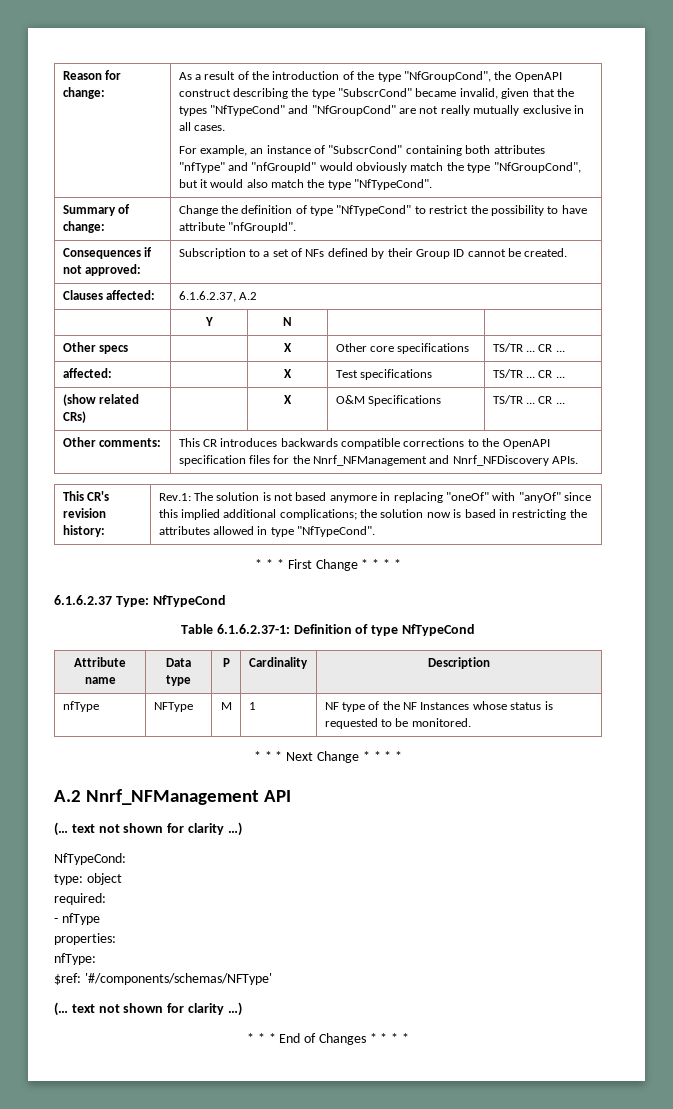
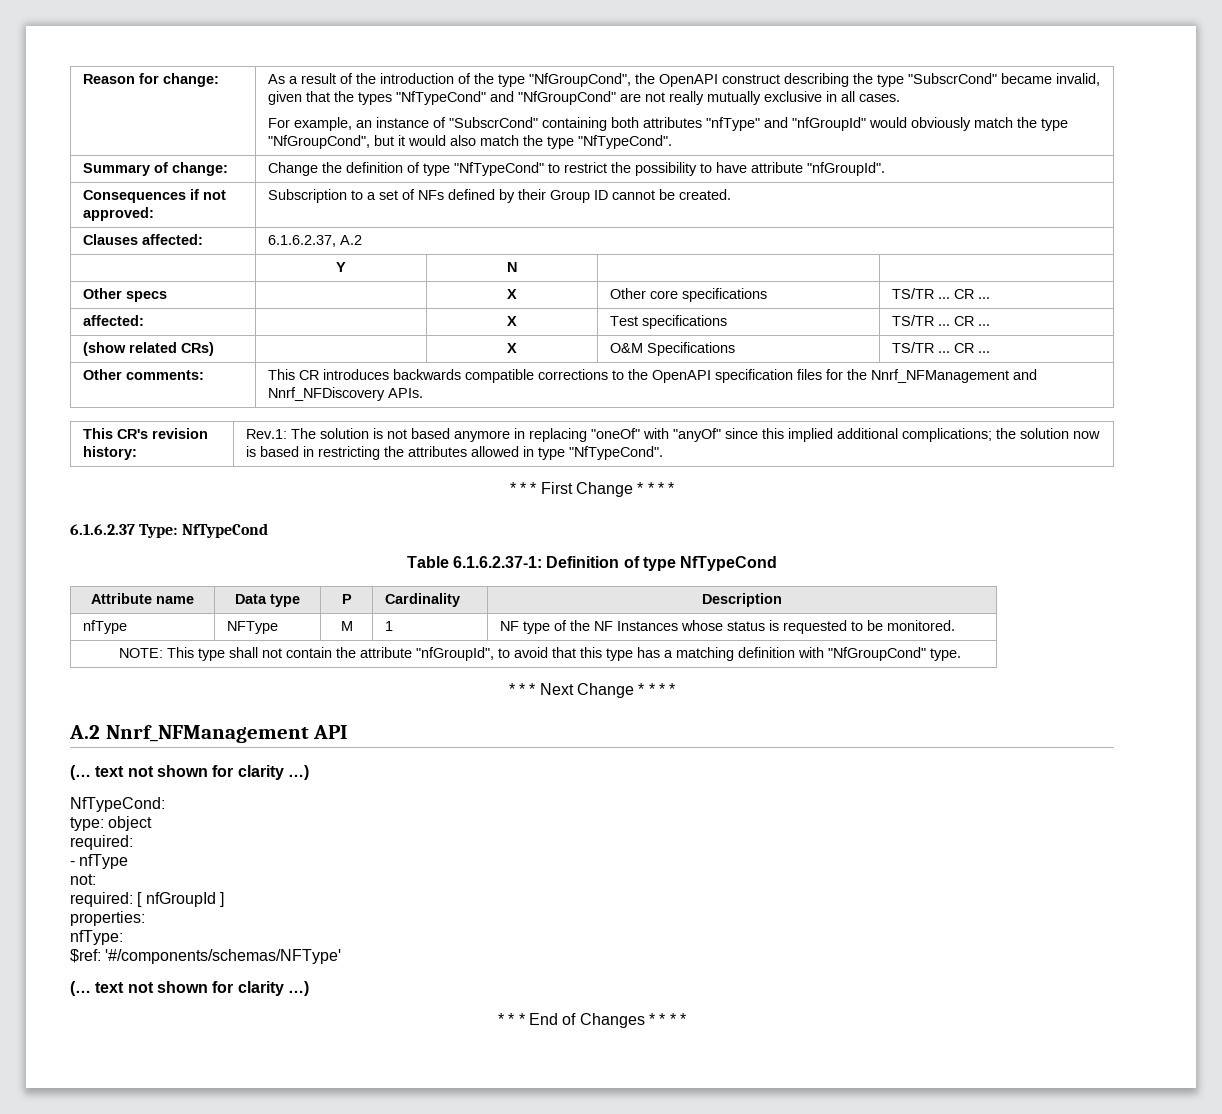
+ NOTE: This type shall not contain the attribute "nfGroupId", to avoid that this type has a matching definition with "NfGroupCond" type.
+ not:
+ required: [ nfGroupId ]

